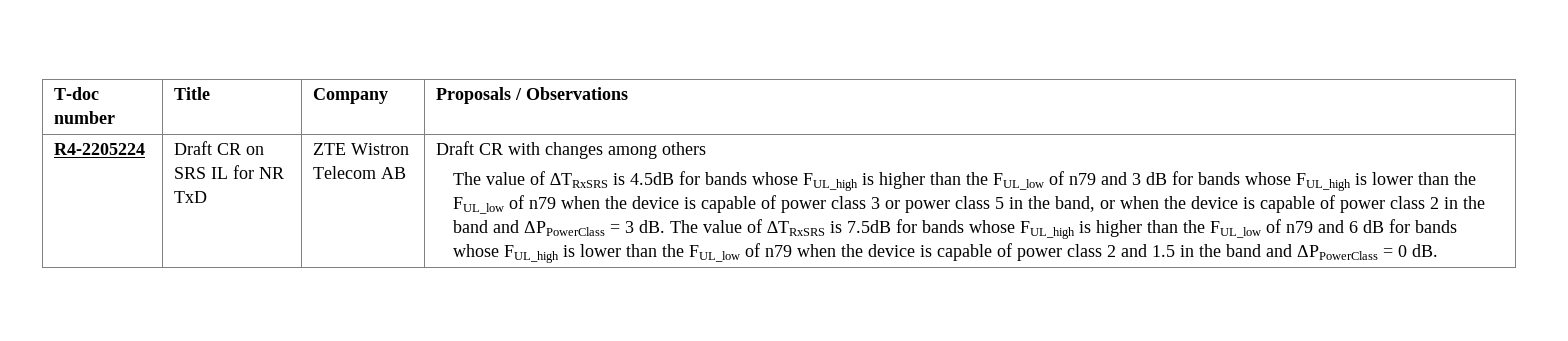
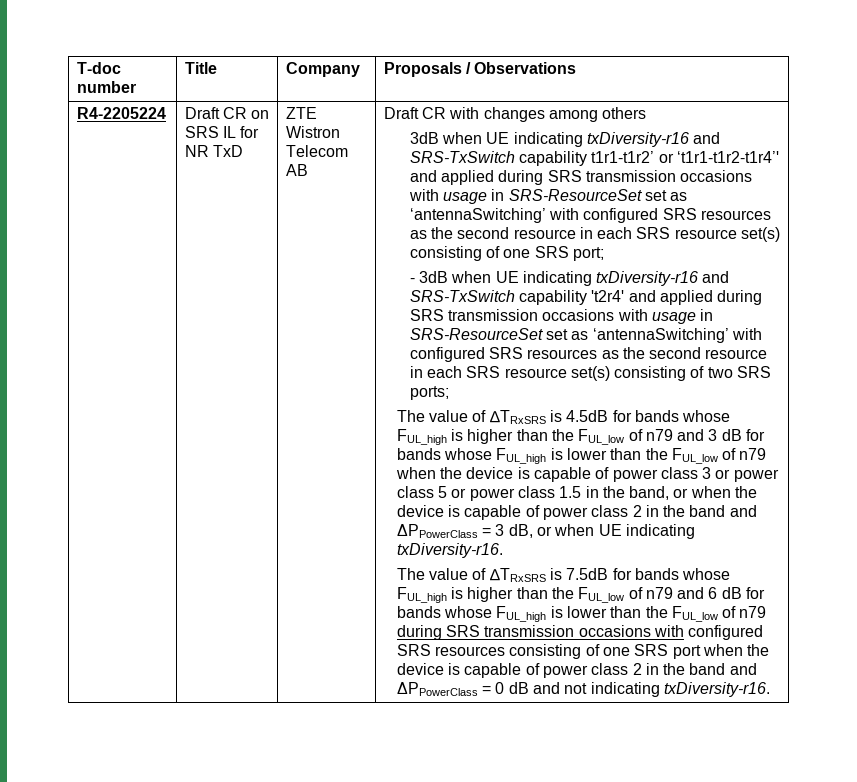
+ 3dB when UE indicating txDiversity-r16 and SRS-TxSwitch capability t1r1-t1r2’ or ‘t1r1-t1r2-t1r4’' and applied during SRS transmission occasions with usage in SRS-ResourceSet set as ‘antennaSwitching’ with configured SRS resources as the second resource in each SRS resource set(s) consisting of one SRS port;
+ - 3dB when UE indicating txDiversity-r16 and SRS-TxSwitch capability 't2r4' and applied during SRS transmission occasions with usage in SRS-ResourceSet set as ‘antennaSwitching’ with configured SRS resources as the second resource in each SRS resource set(s) consisting of two SRS ports;
- The value of ∆TRxSRS is 4.5dB for bands whose FUL_high is higher than the FUL_low of n79 and 3 dB for bands whose FUL_high is lower than the FUL_low of n79 when the device is capable of power class 3 or power class 5 in the band, or when the device is capable of power class 2 in the band and ΔPPowerClass = 3 dB. The value of ∆TRxSRS is 7.5dB for bands whose FUL_high is higher than the FUL_low of n79 and 6 dB for bands whose FUL_high is lower than the FUL_low of n79 when the device is capable of power class 2 and 1.5 in the band and ΔPPowerClass = 0 dB.
+ The value of ∆TRxSRS is 4.5dB for bands whose FUL_high is higher than the FUL_low of n79 and 3 dB for bands whose FUL_high is lower than the FUL_low of n79 when the device is capable of power class 3 or power class 5 or power class 1.5 in the band, or when the device is capable of power class 2 in the band and ΔPPowerClass = 3 dB, or when UE indicating txDiversity-r16.
+ The value of ∆TRxSRS is 7.5dB for bands whose FUL_high is higher than the FUL_low of n79 and 6 dB for bands whose FUL_high is lower than the FUL_low of n79 during SRS transmission occasions with configured SRS resources consisting of one SRS port when the device is capable of power class 2 in the band and ΔPPowerClass = 0 dB and not indicating txDiversity-r16.

